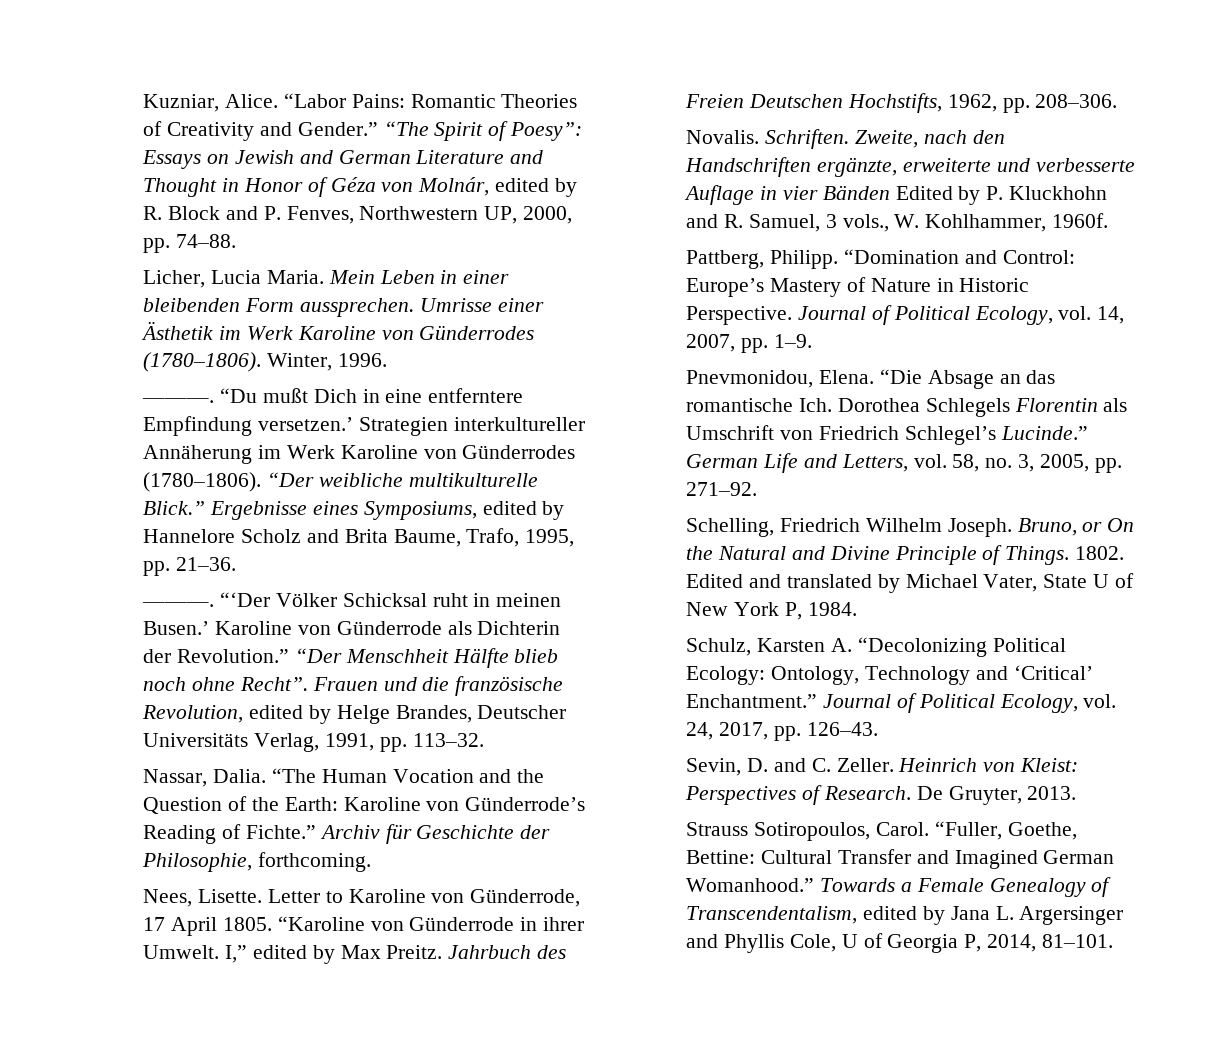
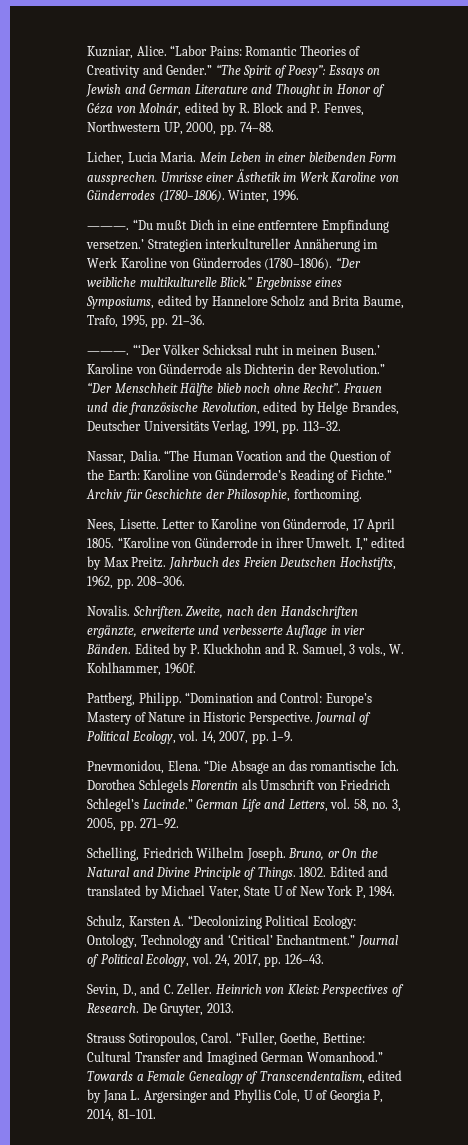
- Zweite, nach den Handschriften ergänzte, erweiterte und verbesserte Auflage in vier Bänden Edited by P. Kluckhohn and R. Samuel, 3 vols., W. Kohlhammer, 1960f.
+ Zweite, nach den Handschriften ergänzte, erweiterte und verbesserte Auflage in vier Bänden. Edited by P. Kluckhohn and R. Samuel, 3 vols., W. Kohlhammer, 1960f.
- Sevin, D. and C. Zeller.
+ Sevin, D., and C. Zeller.

